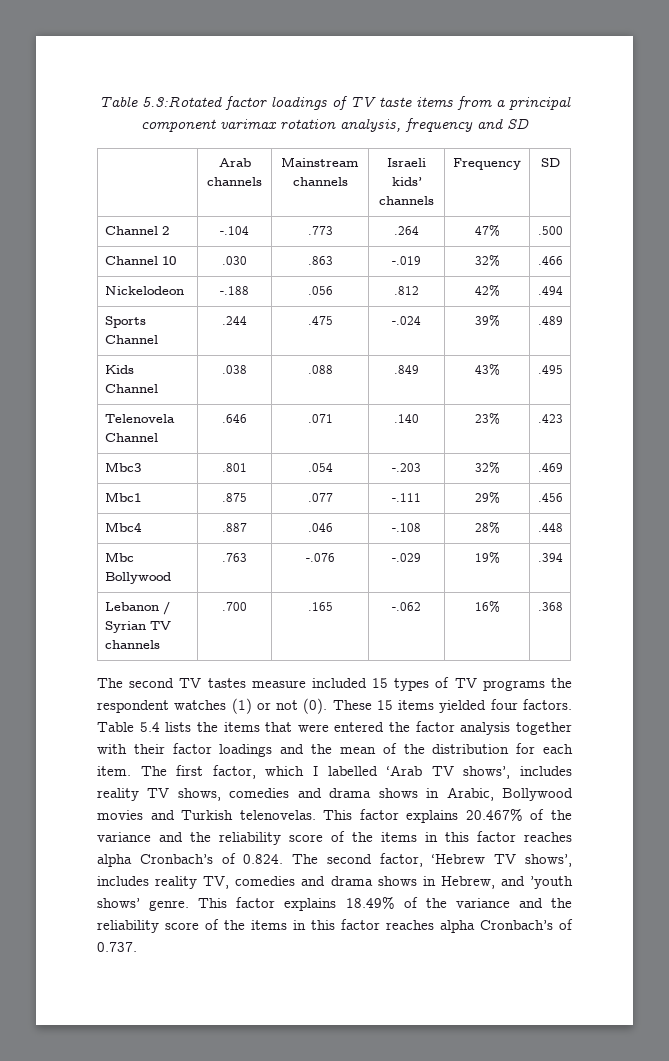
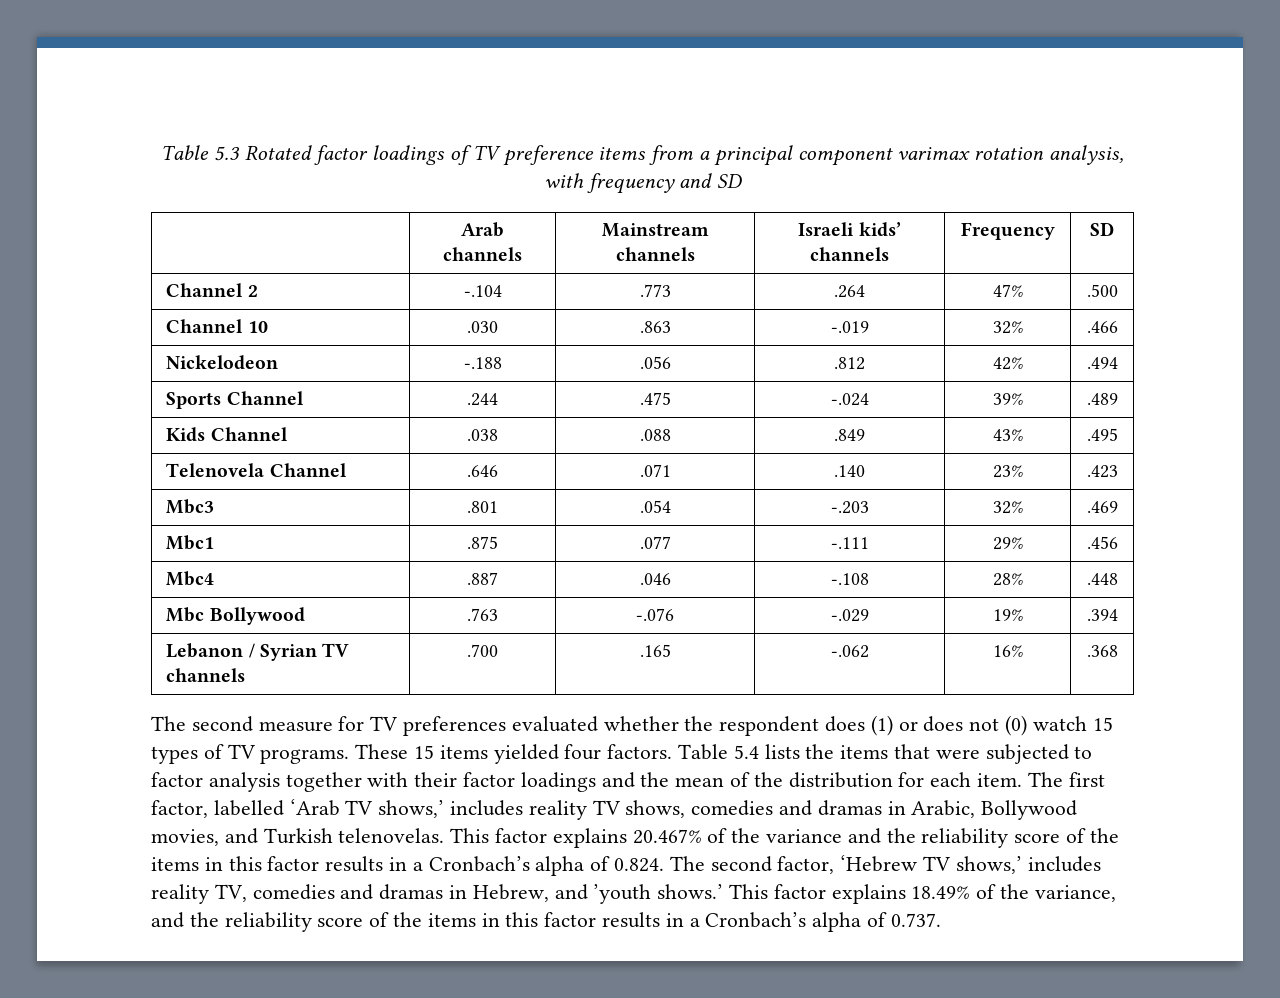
- Table 5.3:Rotated factor loadings of TV taste items from a principal component varimax rotation analysis, frequency and SD
+ Table 5.3 Rotated factor loadings of TV preference items from a principal component varimax rotation analysis, with frequency and SD
- The second TV tastes measure included 15 types of TV programs the respondent watches (1) or not (0).
+ The second measure for TV preferences evaluated whether the respondent does (1) or does not (0) watch 15 types of TV programs.
- Table 5.4 lists the items that were entered the factor analysis together with their factor loadings and the mean of the distribution for each item.
+ Table 5.4 lists the items that were subjected to factor analysis together with their factor loadings and the mean of the distribution for each item.
- The first factor, which I labelled ‘Arab TV shows’, includes reality TV shows, comedies and drama shows in Arabic, Bollywood movies and Turkish telenovelas.
+ The first factor, labelled ‘Arab TV shows,’ includes reality TV shows, comedies and dramas in Arabic, Bollywood movies, and Turkish telenovelas.
- This factor explains 20.467% of the variance and the reliability score of the items in this factor reaches alpha Cronbach’s of 0.824. The second factor, ‘Hebrew TV shows’, includes reality TV, comedies and drama shows in Hebrew, and ’youth shows’ genre.
+ This factor explains 20.467% of the variance and the reliability score of the items in this factor results in a Cronbach’s alpha of 0.824. The second factor, ‘Hebrew TV shows,’ includes reality TV, comedies and dramas in Hebrew, and ’youth shows.’
- This factor explains 18.49% of the variance and the reliability score of the items in this factor reaches alpha Cronbach’s of 0.737.
+ This factor explains 18.49% of the variance, and the reliability score of the items in this factor results in a Cronbach’s alpha of 0.737.

